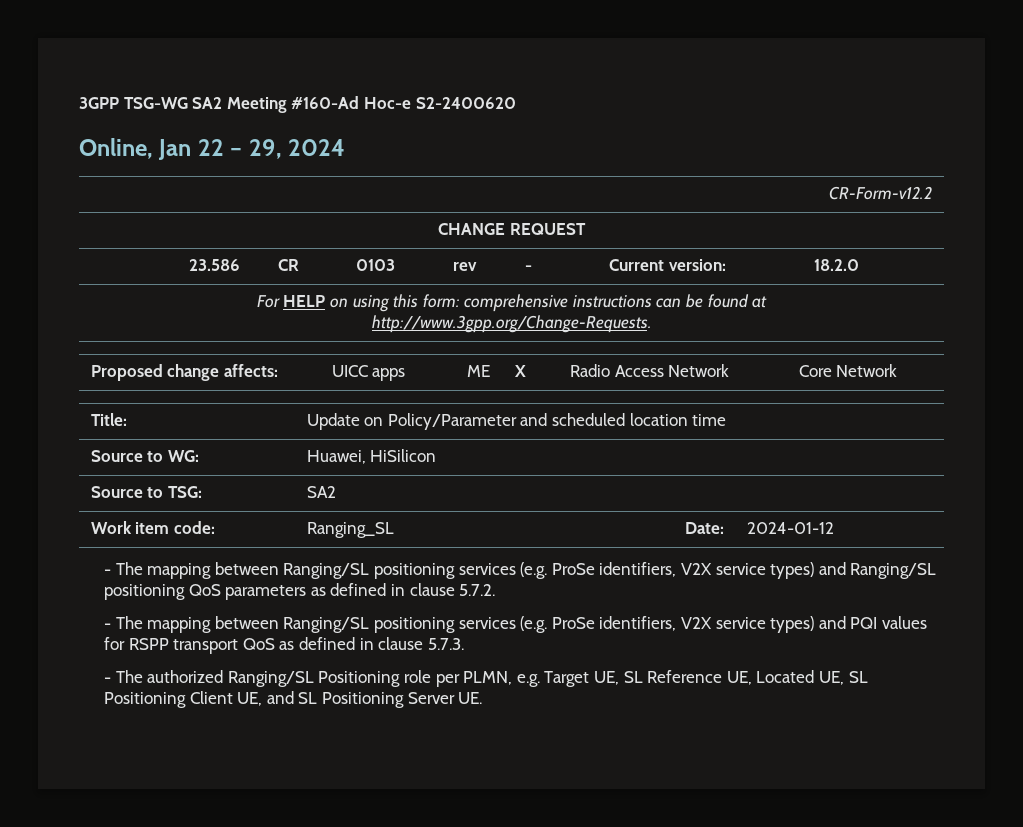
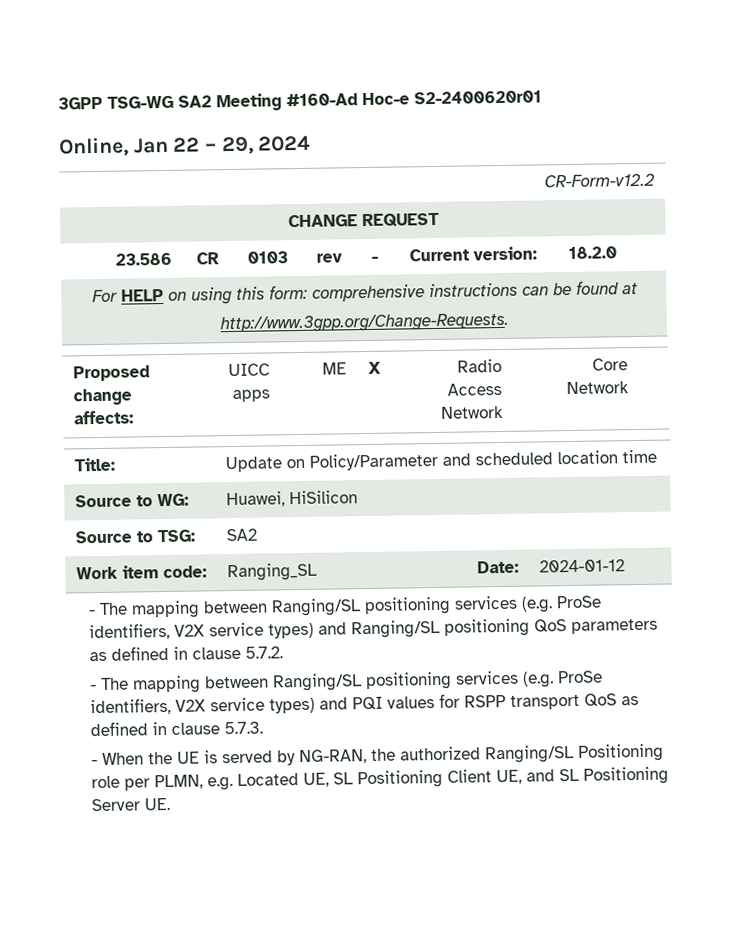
- 3GPP TSG-WG SA2 Meeting #160-Ad Hoc-e S2-2400620
+ 3GPP TSG-WG SA2 Meeting #160-Ad Hoc-e S2-2400620r01
- - The authorized Ranging/SL Positioning role per PLMN, e.g. Target UE, SL Reference UE, Located UE, SL Positioning Client UE, and SL Positioning Server UE.
+ - When the UE is served by NG-RAN, the authorized Ranging/SL Positioning role per PLMN, e.g. Located UE, SL Positioning Client UE, and SL Positioning Server UE.

